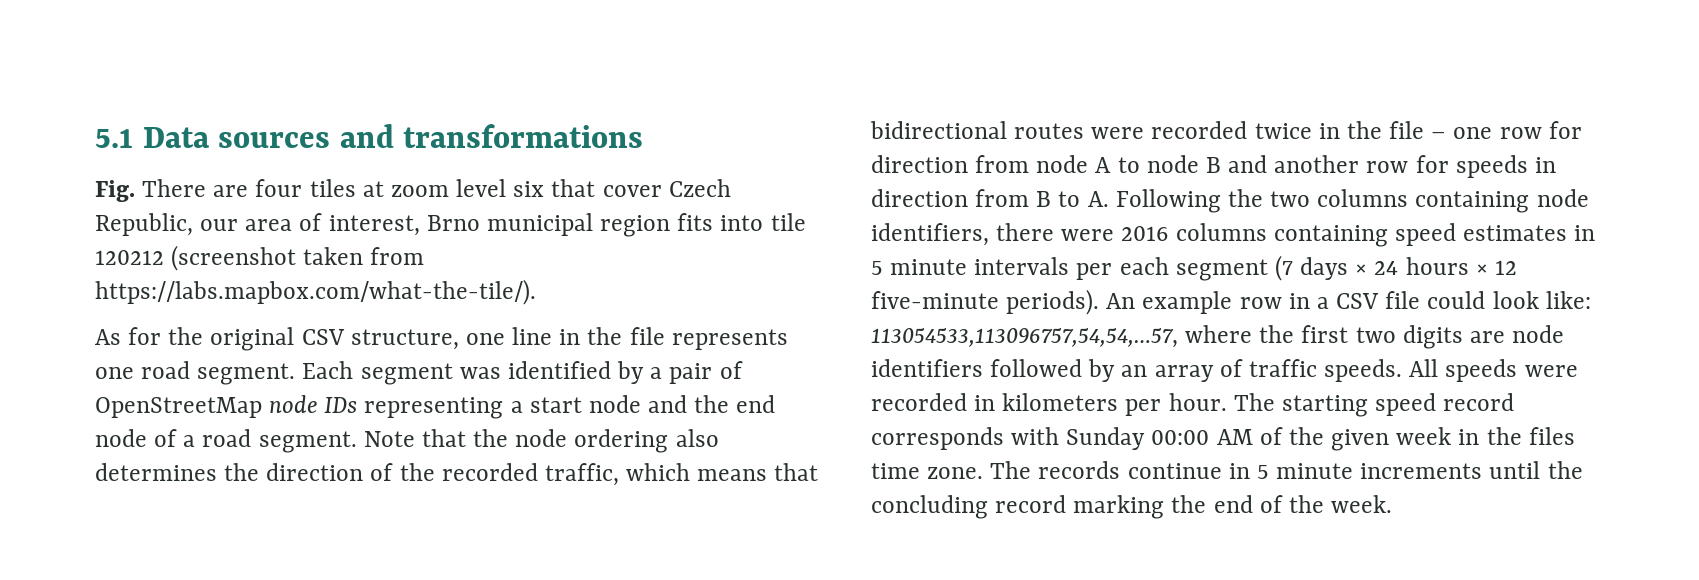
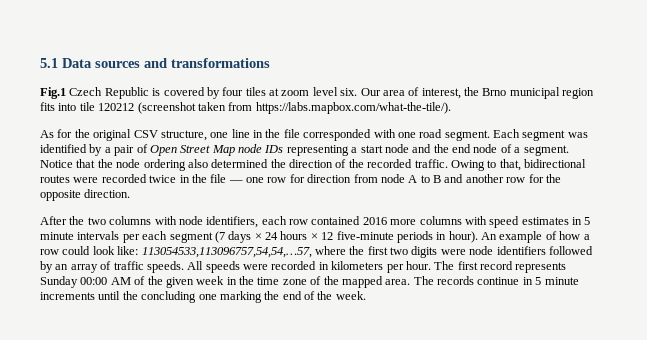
- Fig. There are four tiles at zoom level six that cover Czech Republic, our area of interest, Brno municipal region fits into tile 120212 (screenshot taken from https://labs.mapbox.com/what-the-tile/).
+ Fig.1 Czech Republic is covered by four tiles at zoom level six. Our area of interest, the Brno municipal region fits into tile 120212 (screenshot taken from https://labs.mapbox.com/what-the-tile/).
- As for the original CSV structure, one line in the file represents one road segment.
+ As for the original CSV structure, one line in the file corresponded with one road segment.
- Each segment was identified by a pair of OpenStreetMap node IDs representing a start node and the end node of a road segment. Note that the node ordering also determines the direction of the recorded traffic, which means that bidirectional routes were recorded twice in the file – one row for direction from node A to node B and another row for speeds in direction from B to A. Following the two columns containing node identifiers, there were 2016 columns containing speed estimates in 5 minute intervals per each segment (7 days × 24 hours × 12 five-minute periods). An example row in a CSV file could look like:
+ Each segment was identified by a pair of Open Street Map node IDs representing a start node and the end node of a segment. Notice that the node ordering also determined the direction of the recorded traffic. Owing to that, bidirectional routes were recorded twice in the file — one row for direction from node A to B and another row for the opposite direction.
+ After the two columns with node identifiers, each row contained 2016 more columns with speed estimates in 5 minute intervals per each segment (7 days × 24 hours × 12 five-minute periods in hour). An example of how a row could look like:
- 113054533,113096757,54,54,…57, where the first two digits are node identifiers followed by an array of traffic speeds.
+ 113054533,113096757,54,54,…57, where the first two digits were node identifiers followed by an array of traffic speeds.
- The starting speed record corresponds with Sunday 00:00 AM of the given week in the files time zone.
+ The first record represents Sunday 00:00 AM of the given week in the time zone of the mapped area.
- The records continue in 5 minute increments until the concluding record marking the end of the week.
+ The records continue in 5 minute increments until the concluding one marking the end of the week.

